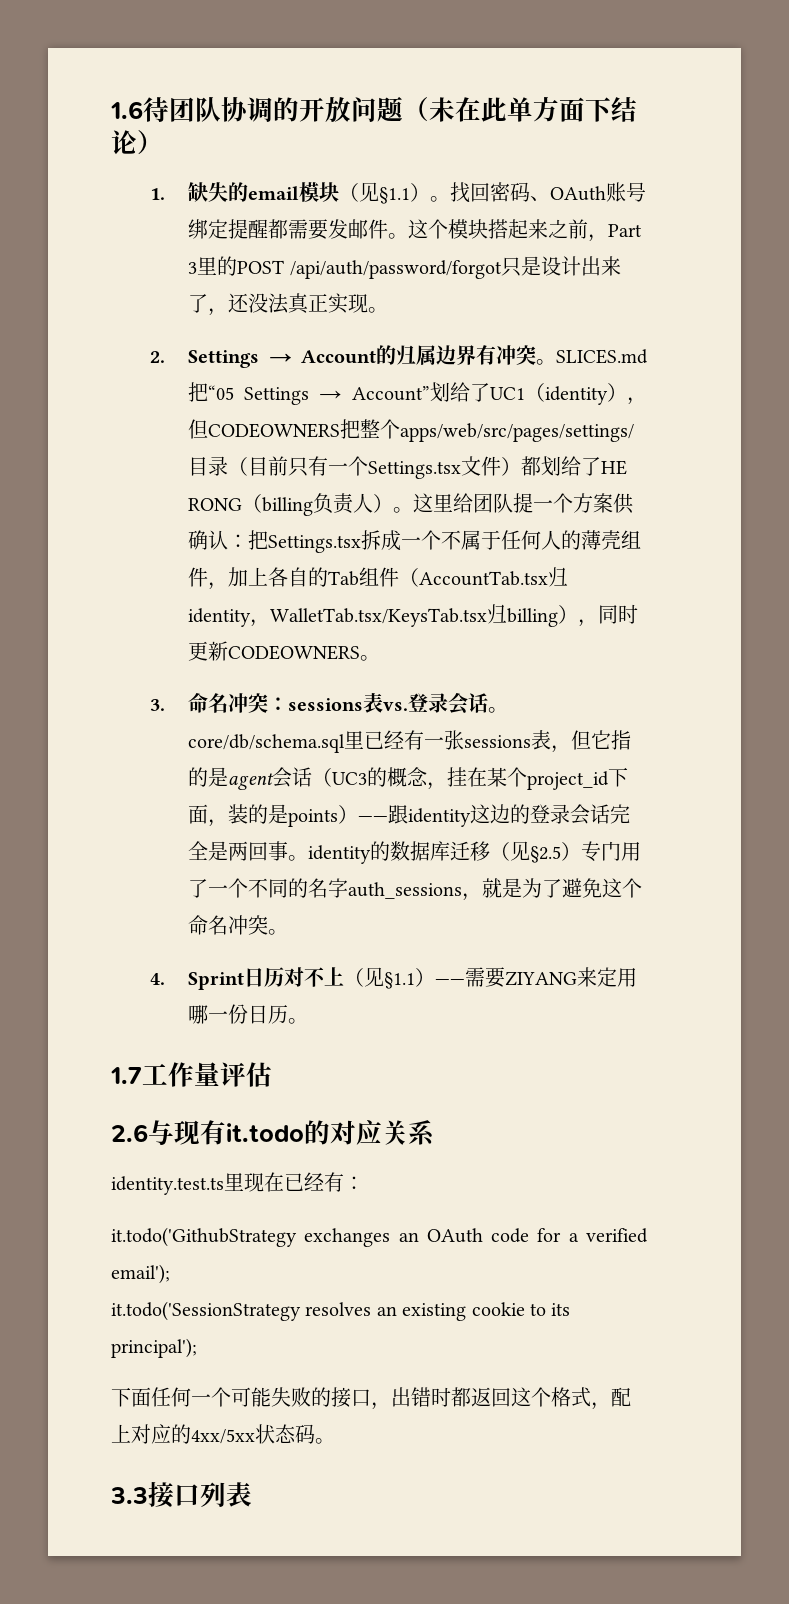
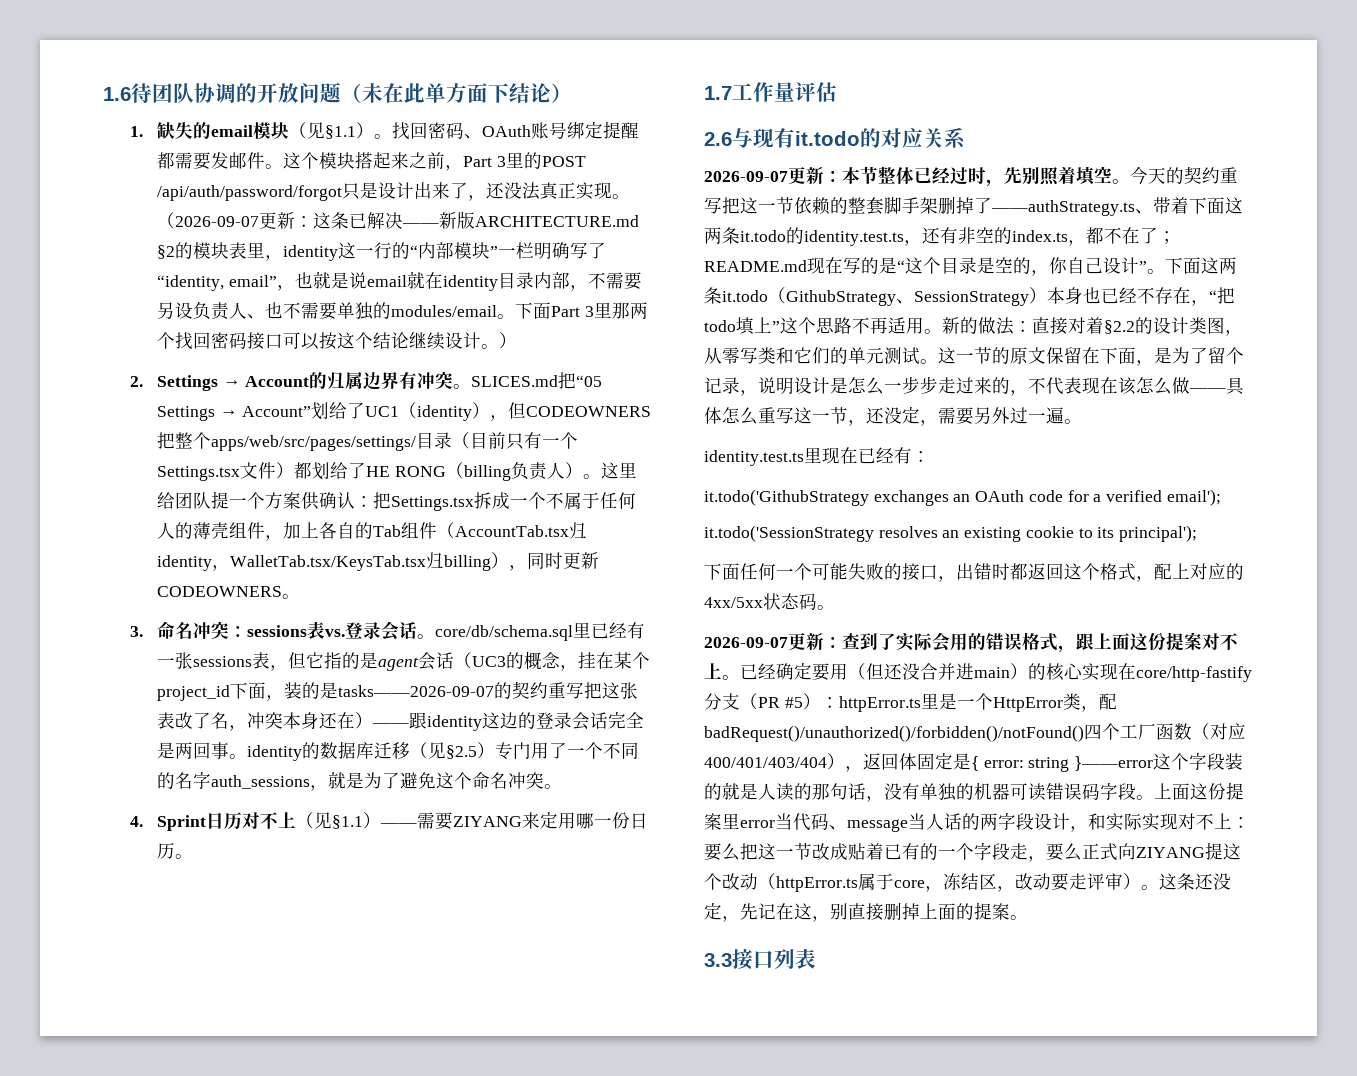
+ （2026-09-07更新：这条已解决——新版ARCHITECTURE.md §2的模块表里，identity这一行的“内部模块”一栏明确写了“identity, email”，也就是说email就在identity目录内部，不需要另设负责人、也不需要单独的modules/email。下面Part 3里那两个找回密码接口可以按这个结论继续设计。）
- 3.命名冲突：sessions表vs.登录会话。core/db/schema.sql里已经有一张sessions表，但它指的是agent会话（UC3的概念，挂在某个project_id下面，装的是points）——跟identity这边的登录会话完全是两回事。identity的数据库迁移（见§2.5）专门用了一个不同的名字auth_sessions，就是为了避免这个命名冲突。
+ 3.命名冲突：sessions表vs.登录会话。core/db/schema.sql里已经有一张sessions表，但它指的是agent会话（UC3的概念，挂在某个project_id下面，装的是tasks——2026-09-07的契约重写把这张表改了名，冲突本身还在）——跟identity这边的登录会话完全是两回事。identity的数据库迁移（见§2.5）专门用了一个不同的名字auth_sessions，就是为了避免这个命名冲突。
+ 2026-09-07更新：本节整体已经过时，先别照着填空。今天的契约重写把这一节依赖的整套脚手架删掉了——authStrategy.ts、带着下面这两条it.todo的identity.test.ts，还有非空的index.ts，都不在了；README.md现在写的是“这个目录是空的，你自己设计”。下面这两条it.todo（GithubStrategy、SessionStrategy）本身也已经不存在，“把todo填上”这个思路不再适用。新的做法：直接对着§2.2的设计类图，从零写类和它们的单元测试。这一节的原文保留在下面，是为了留个记录，说明设计是怎么一步步走过来的，不代表现在该怎么做——具体怎么重写这一节，还没定，需要另外过一遍。
+ 2026-09-07更新：查到了实际会用的错误格式，跟上面这份提案对不上。已经确定要用（但还没合并进main）的核心实现在core/http-fastify分支（PR #5）：httpError.ts里是一个HttpError类，配badRequest()/unauthorized()/forbidden()/notFound()四个工厂函数（对应400/401/403/404），返回体固定是{ error: string }——error这个字段装的就是人读的那句话，没有单独的机器可读错误码字段。上面这份提案里error当代码、message当人话的两字段设计，和实际实现对不上：要么把这一节改成贴着已有的一个字段走，要么正式向ZIYANG提这个改动（httpError.ts属于core，冻结区，改动要走评审）。这条还没定，先记在这，别直接删掉上面的提案。

